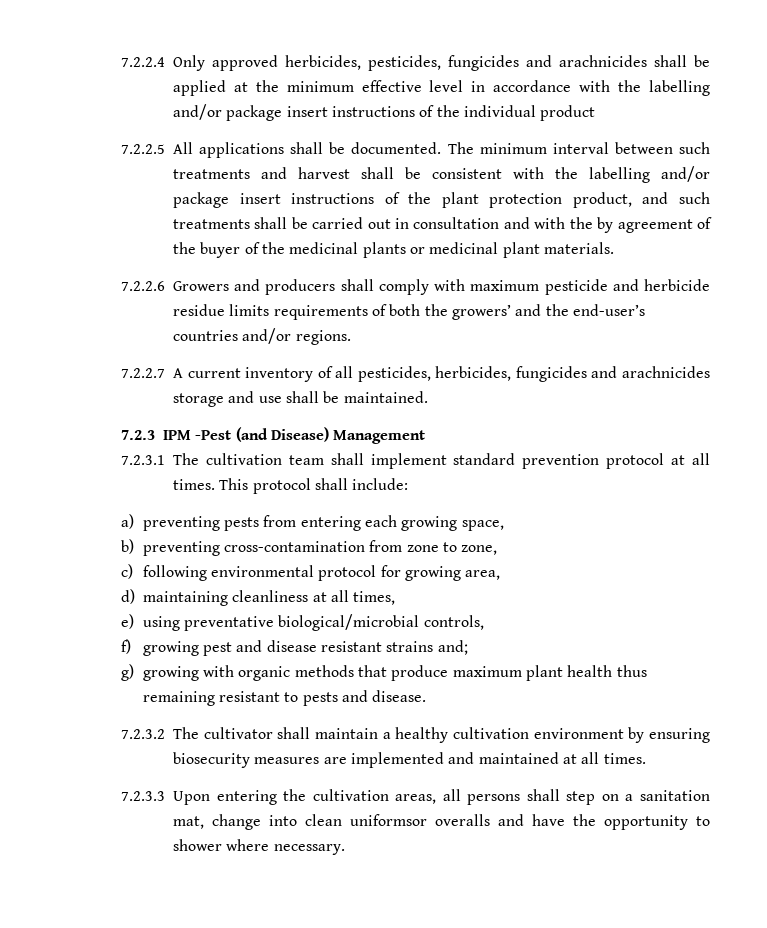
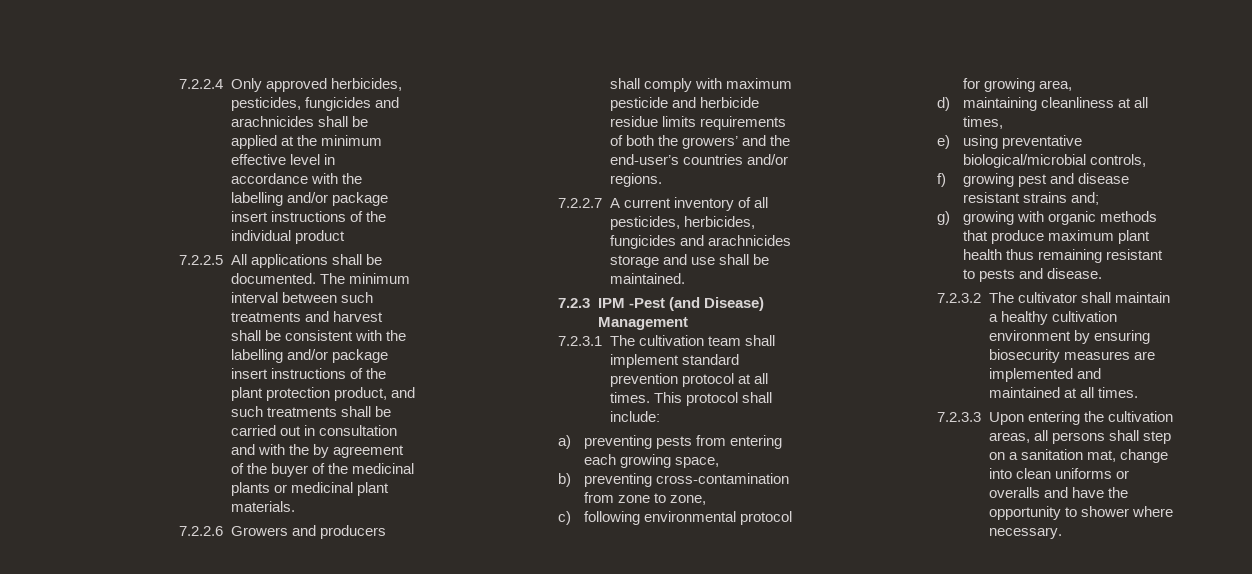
- 7.2.3.3 Upon entering the cultivation areas, all persons shall step on a sanitation mat, change into clean uniformsor overalls and have the opportunity to shower where necessary.
+ 7.2.3.3 Upon entering the cultivation areas, all persons shall step on a sanitation mat, change into clean uniforms or overalls and have the opportunity to shower where necessary.

